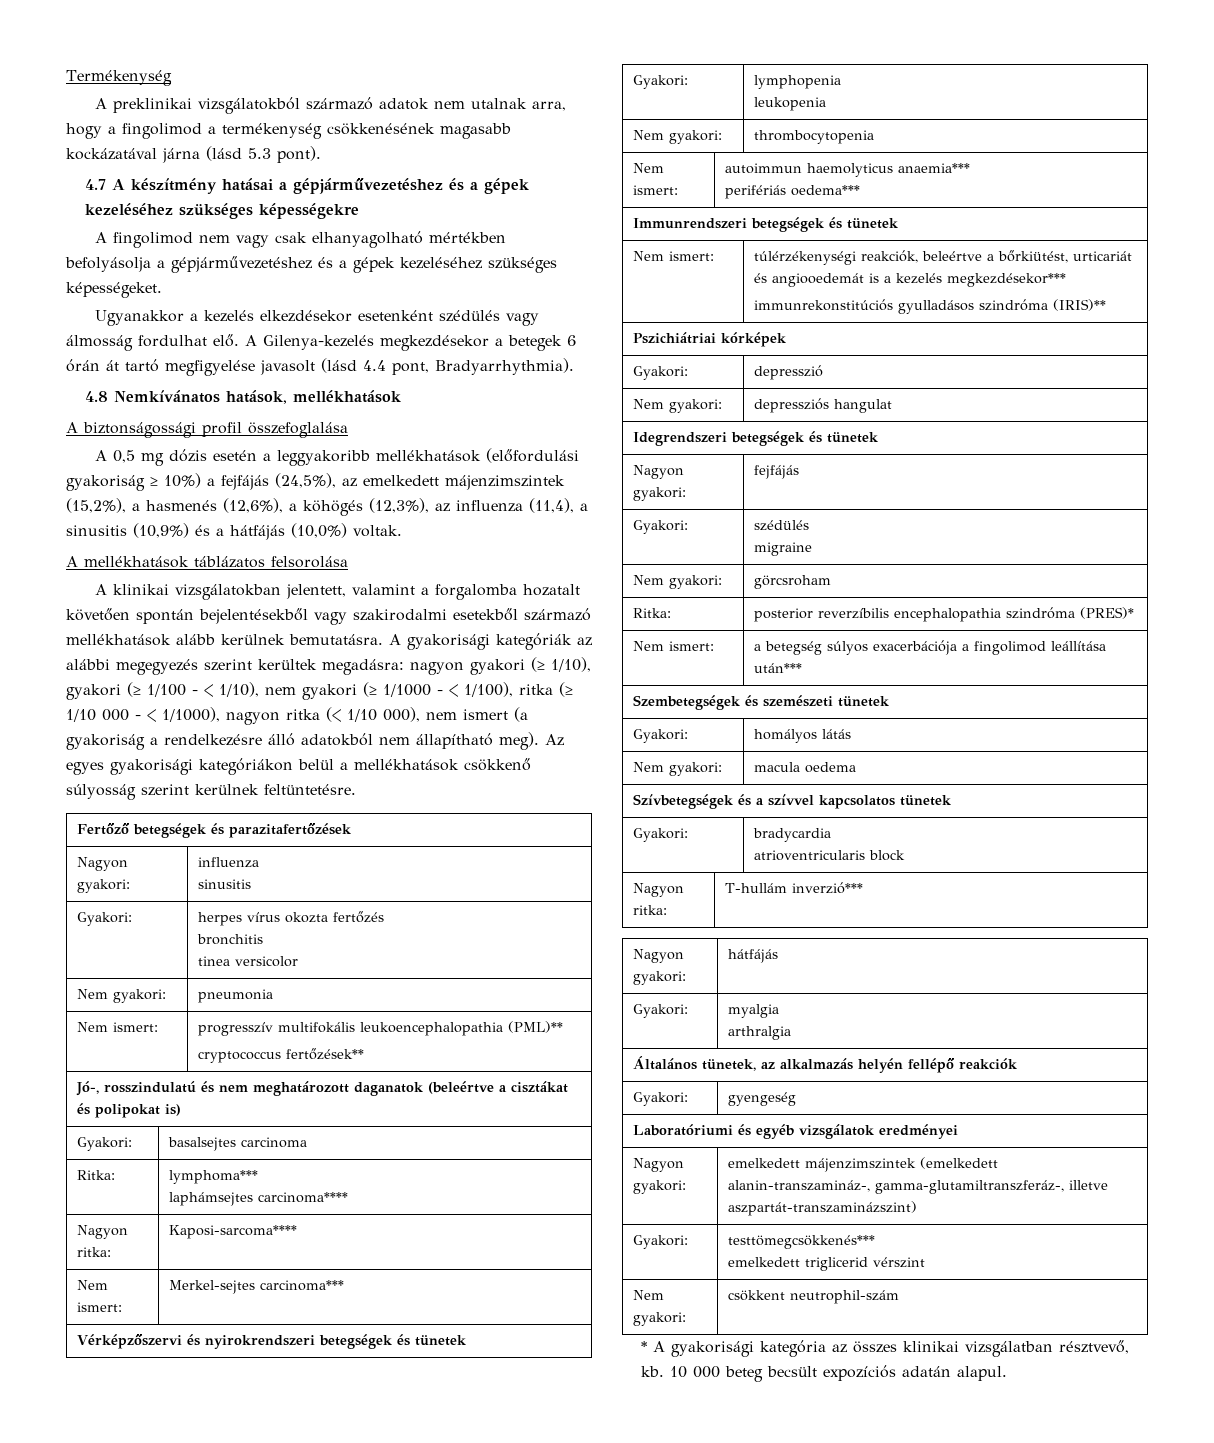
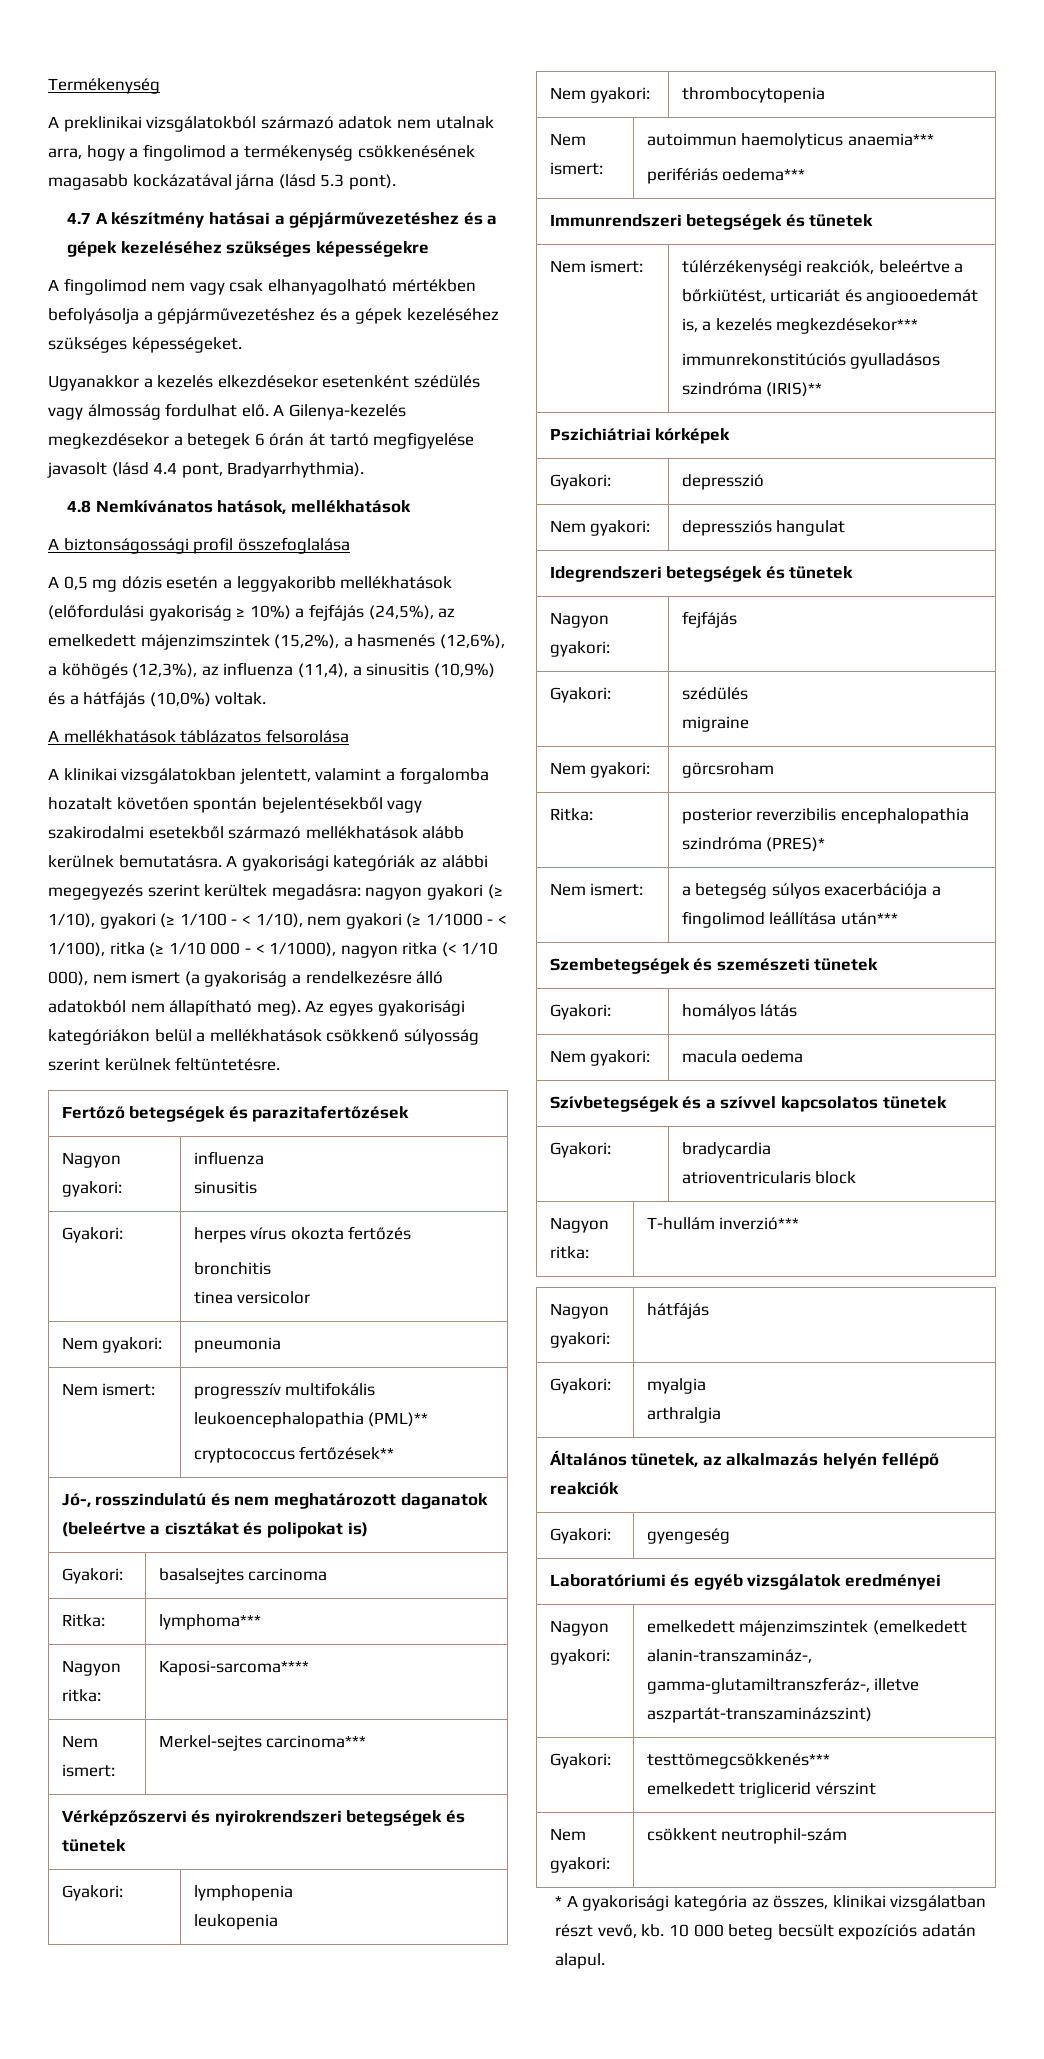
  Ritka: | lymphoma***
- laphámsejtes carcinoma****
- Nem ismert: | túlérzékenységi reakciók, beleértve a bőrkiütést, urticariát és angiooedemát is a kezelés megkezdésekor***
+ Nem ismert: | túlérzékenységi reakciók, beleértve a bőrkiütést, urticariát és angiooedemát is, a kezelés megkezdésekor***
- Ritka: | posterior reverzíbilis encephalopathia szindróma (PRES)*
+ Ritka: | posterior reverzibilis encephalopathia szindróma (PRES)*
- * A gyakorisági kategória az összes klinikai vizsgálatban résztvevő, kb.
+ * A gyakorisági kategória az összes, klinikai vizsgálatban részt vevő, kb.

